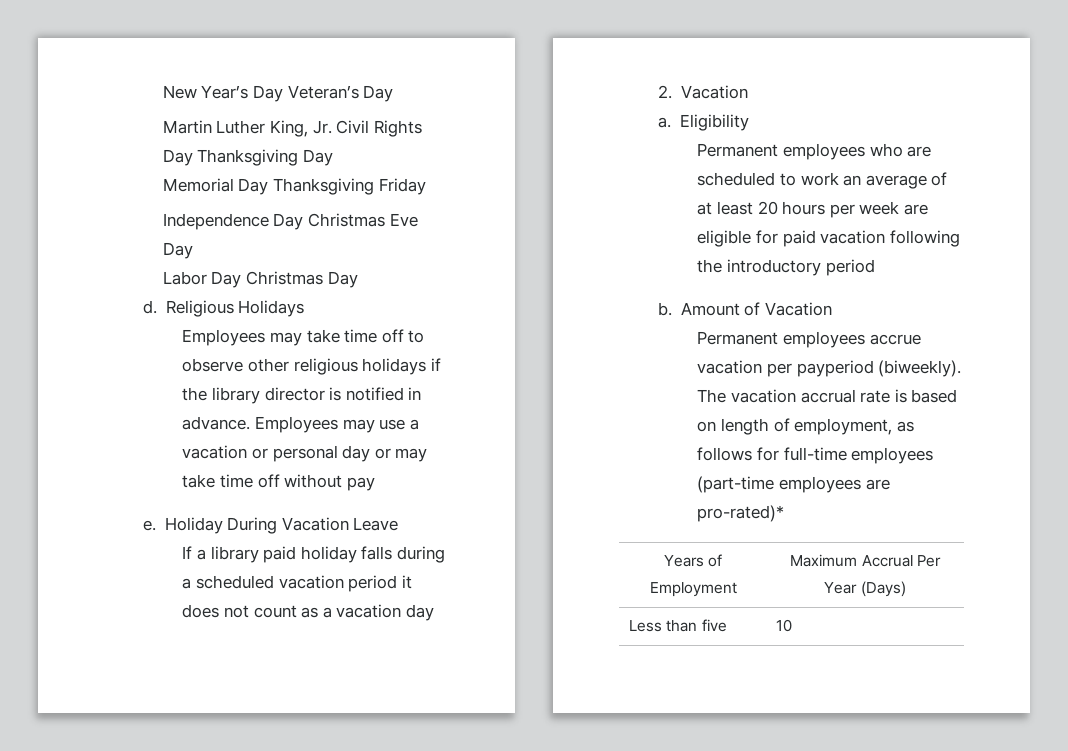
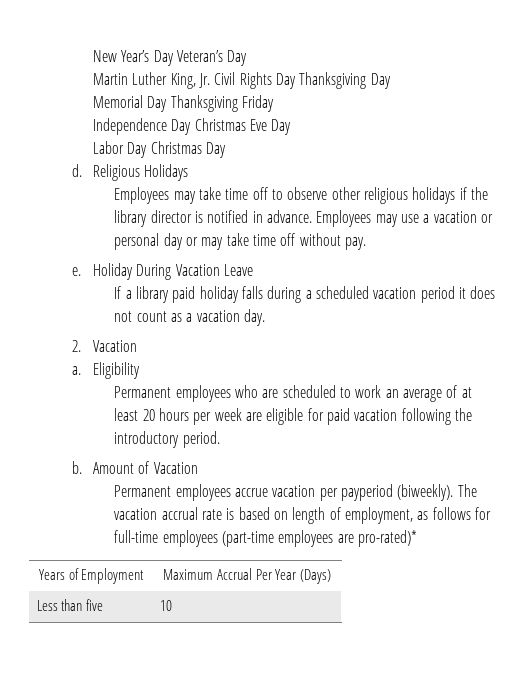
- Employees may use a vacation or personal day or may take time off without pay
+ Employees may use a vacation or personal day or may take time off without pay.
- If a library paid holiday falls during a scheduled vacation period it does not count as a vacation day
+ If a library paid holiday falls during a scheduled vacation period it does not count as a vacation day.
- Permanent employees who are scheduled to work an average of at least 20 hours per week are eligible for paid vacation following the introductory period
+ Permanent employees who are scheduled to work an average of at least 20 hours per week are eligible for paid vacation following the introductory period.

